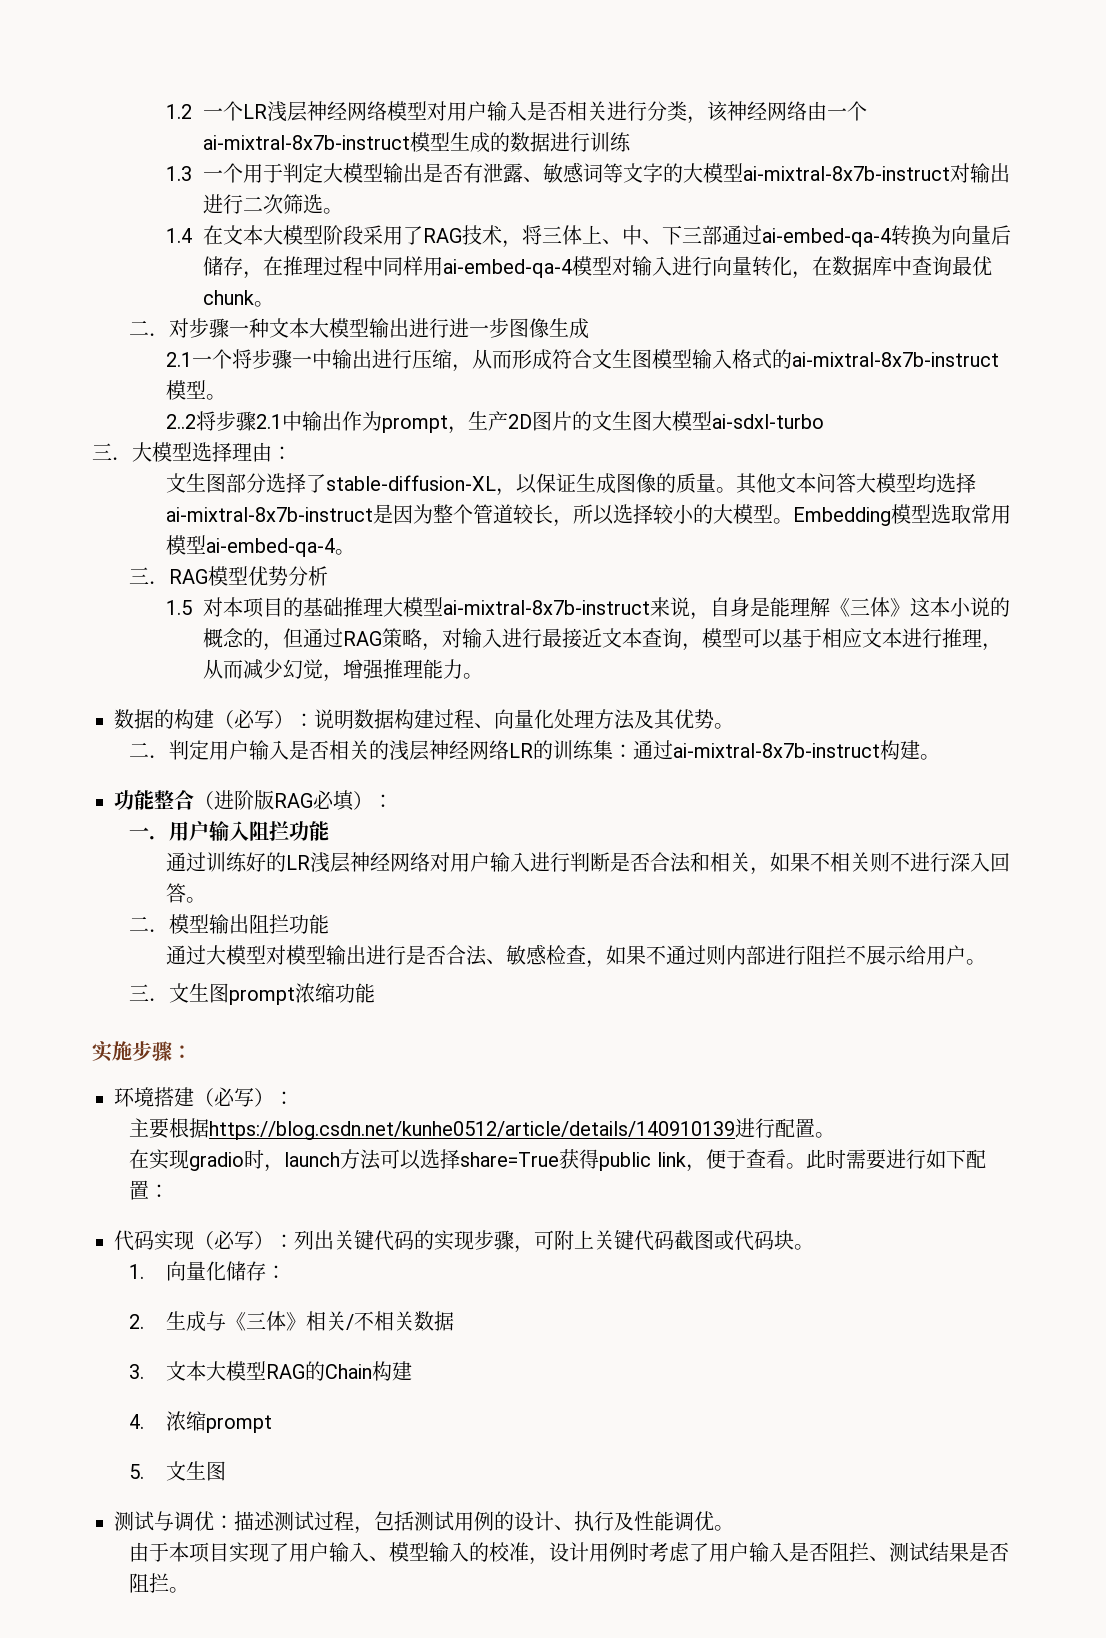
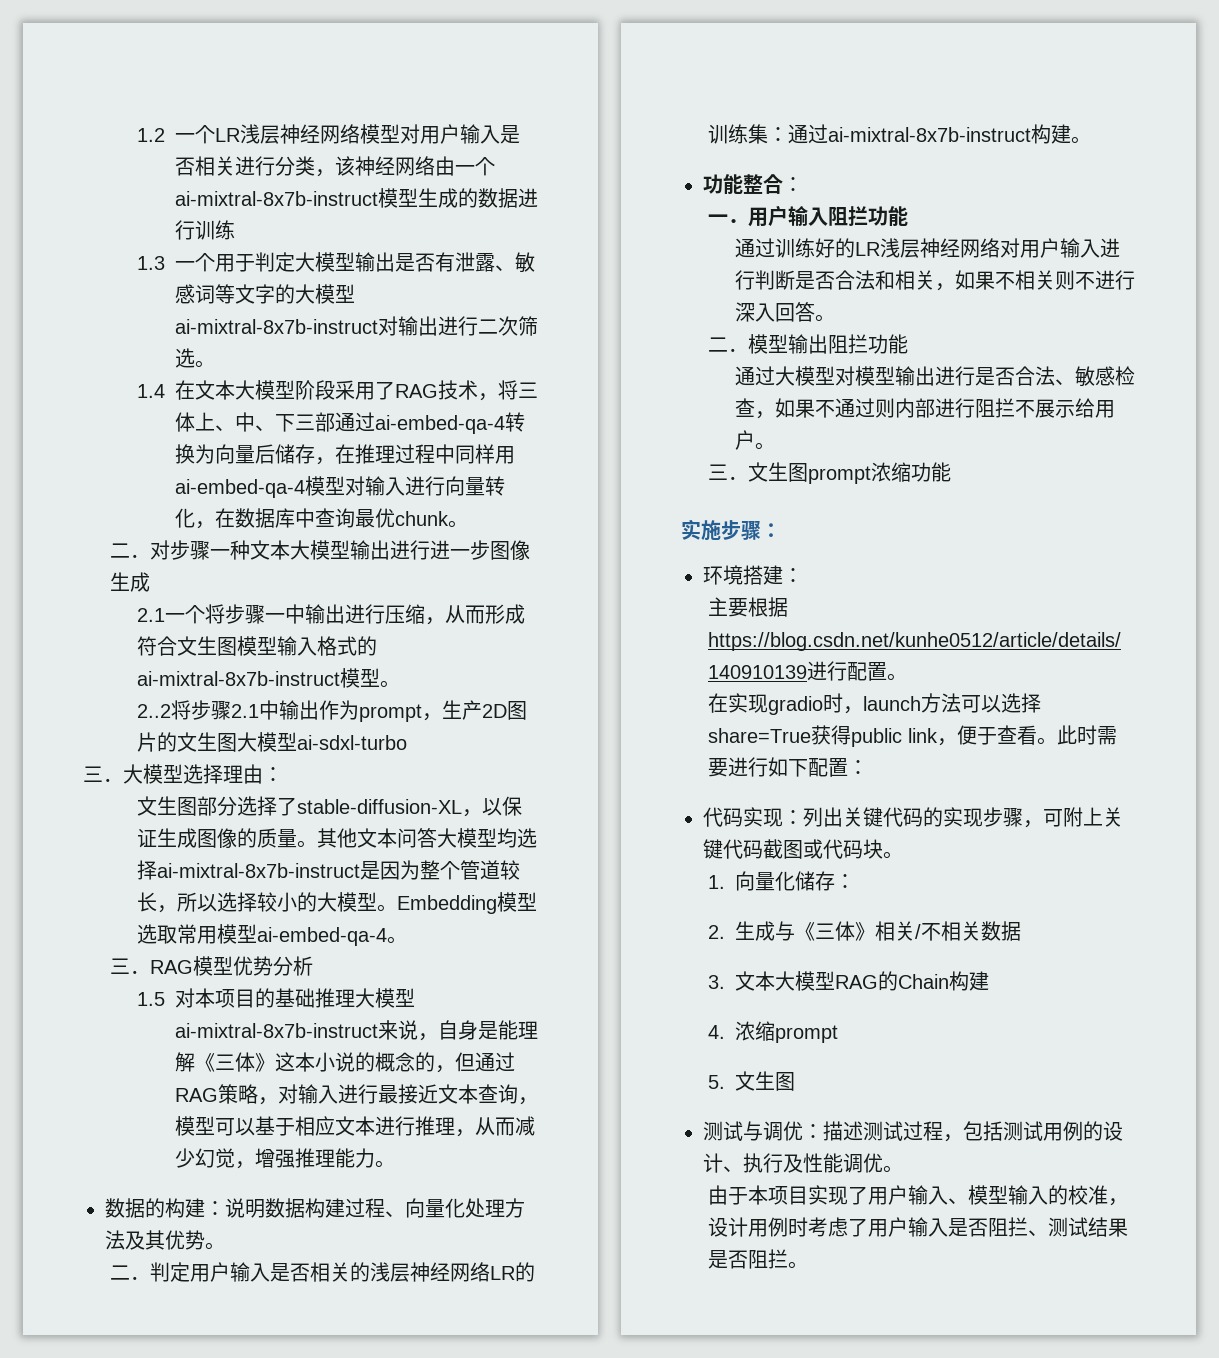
- 数据的构建（必写）：说明数据构建过程、向量化处理方法及其优势。
+ 数据的构建：说明数据构建过程、向量化处理方法及其优势。
- 功能整合（进阶版RAG必填）：
+ 功能整合：
- 环境搭建（必写）：
+ 环境搭建：
- 代码实现（必写）：列出关键代码的实现步骤，可附上关键代码截图或代码块。
+ 代码实现：列出关键代码的实现步骤，可附上关键代码截图或代码块。

